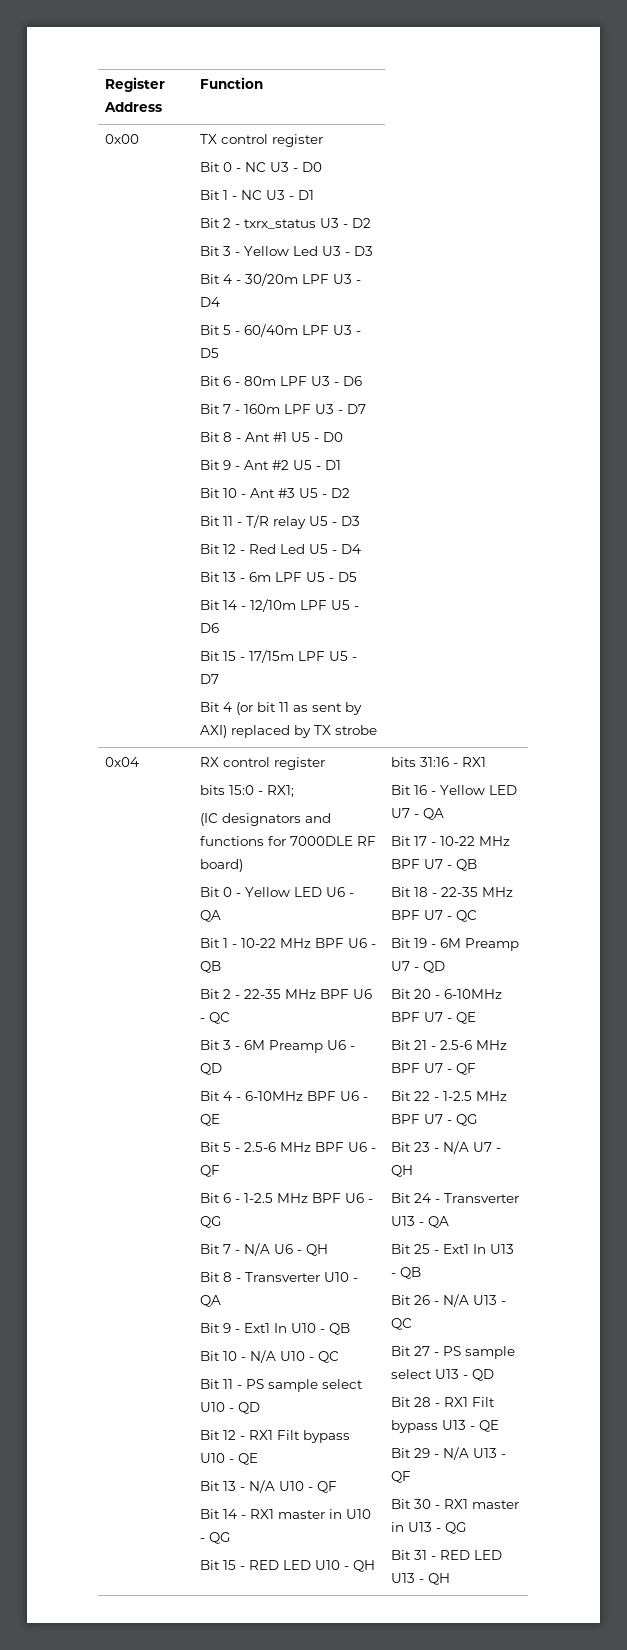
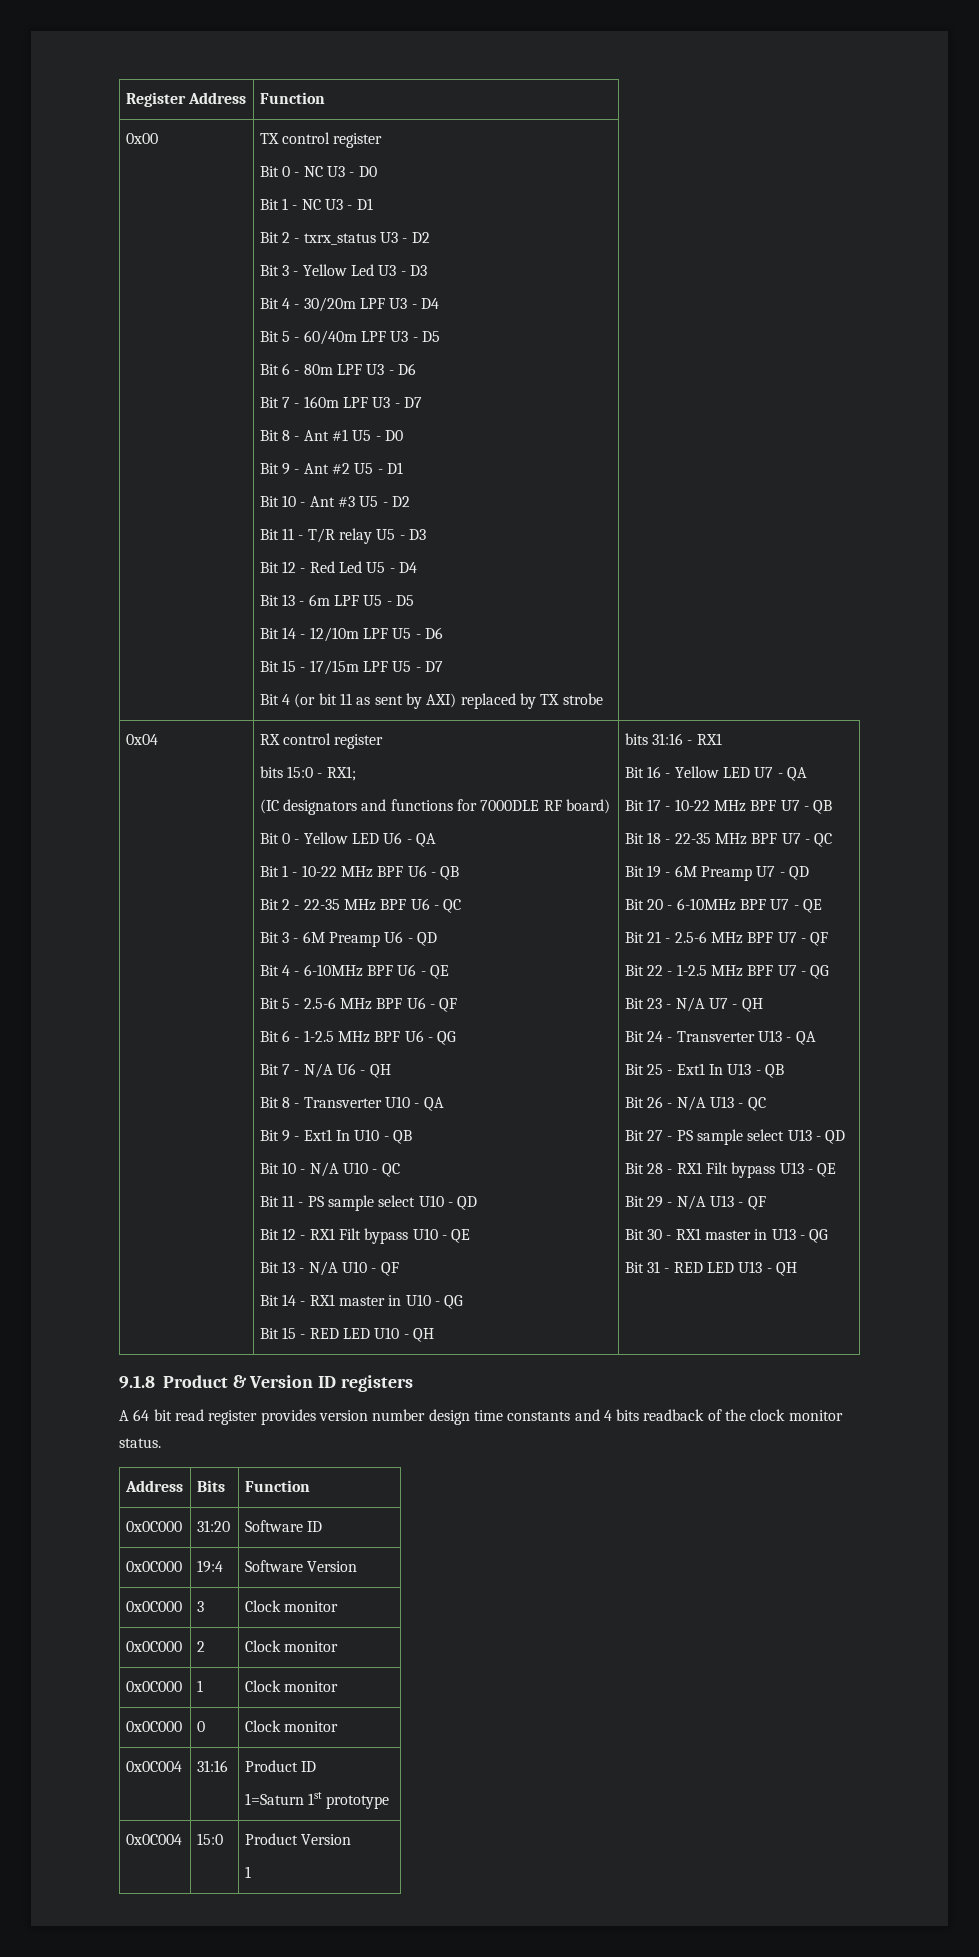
+ 9.1.8 Product & Version ID registers
+ A 64 bit read register provides version number design time constants and 4 bits readback of the clock monitor status.
+ Address | Bits | Function
+ 0x0C000 | 31:20 | Software ID
+ 0x0C000 | 19:4 | Software Version
+ 0x0C000 | 3 | Clock monitor
+ 0x0C000 | 2 | Clock monitor
+ 0x0C000 | 1 | Clock monitor
+ 0x0C000 | 0 | Clock monitor
+ 0x0C004 | 31:16 | Product ID
+ 1=Saturn 1st prototype
+ 0x0C004 | 15:0 | Product Version
+ 1

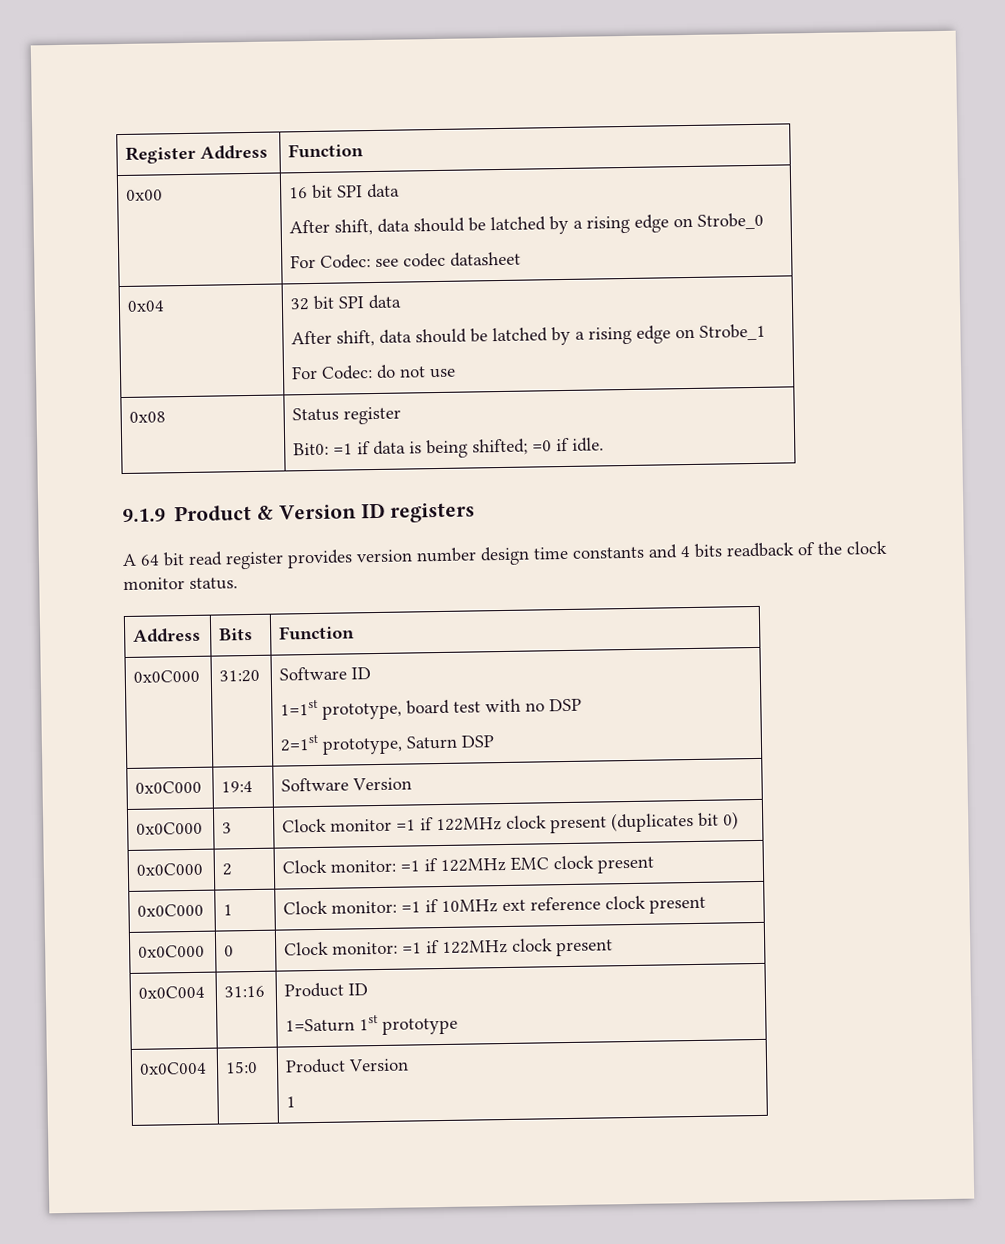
- TX control register
- Bit 0 - NC U3 - D0
- Bit 1 - NC U3 - D1
- Bit 2 - txrx_status U3 - D2
- Bit 3 - Yellow Led U3 - D3
- Bit 4 - 30/20m LPF U3 - D4
- Bit 5 - 60/40m LPF U3 - D5
- Bit 6 - 80m LPF U3 - D6
- Bit 7 - 160m LPF U3 - D7
- Bit 8 - Ant #1 U5 - D0
- Bit 9 - Ant #2 U5 - D1
- Bit 10 - Ant #3 U5 - D2
- Bit 11 - T/R relay U5 - D3
- Bit 12 - Red Led U5 - D4
- Bit 13 - 6m LPF U5 - D5
- Bit 14 - 12/10m LPF U5 - D6
- Bit 15 - 17/15m LPF U5 - D7
- Bit 4 (or bit 11 as sent by AXI) replaced by TX strobe
- 0x04 | RX control register
- bits 15:0 - RX1;
- (IC designators and functions for 7000DLE RF board)
- Bit 0 - Yellow LED U6 - QA
- Bit 1 - 10-22 MHz BPF U6 - QB
- Bit 2 - 22-35 MHz BPF U6 - QC
- Bit 3 - 6M Preamp U6 - QD
- Bit 4 - 6-10MHz BPF U6 - QE
- Bit 5 - 2.5-6 MHz BPF U6 - QF
- Bit 6 - 1-2.5 MHz BPF U6 - QG
- Bit 7 - N/A U6 - QH
- Bit 8 - Transverter U10 - QA
- Bit 9 - Ext1 In U10 - QB
- Bit 10 - N/A U10 - QC
- Bit 11 - PS sample select U10 - QD
- Bit 12 - RX1 Filt bypass U10 - QE
- Bit 13 - N/A U10 - QF
- Bit 14 - RX1 master in U10 - QG
- Bit 15 - RED LED U10 - QH | bits 31:16 - RX1
- Bit 16 - Yellow LED U7 - QA
- Bit 17 - 10-22 MHz BPF U7 - QB
- Bit 18 - 22-35 MHz BPF U7 - QC
- Bit 19 - 6M Preamp U7 - QD
- Bit 20 - 6-10MHz BPF U7 - QE
- Bit 21 - 2.5-6 MHz BPF U7 - QF
- Bit 22 - 1-2.5 MHz BPF U7 - QG
- Bit 23 - N/A U7 - QH
- Bit 24 - Transverter U13 - QA
- Bit 25 - Ext1 In U13 - QB
- Bit 26 - N/A U13 - QC
- Bit 27 - PS sample select U13 - QD
- Bit 28 - RX1 Filt bypass U13 - QE
- Bit 29 - N/A U13 - QF
- Bit 30 - RX1 master in U13 - QG
- Bit 31 - RED LED U13 - QH
- 9.1.8 Product & Version ID registers
+ 16 bit SPI data
+ After shift, data should be latched by a rising edge on Strobe_0
+ For Codec: see codec datasheet
+ 0x04 | 32 bit SPI data
+ After shift, data should be latched by a rising edge on Strobe_1
+ For Codec: do not use
+ 0x08 | Status register
+ Bit0: =1 if data is being shifted; =0 if idle.
+ 9.1.9 Product & Version ID registers
  0x0C000 | 31:20 | Software ID
+ 1=1st prototype, board test with no DSP
+ 2=1st prototype, Saturn DSP
- 0x0C000 | 3 | Clock monitor
- 0x0C000 | 2 | Clock monitor
- 0x0C000 | 1 | Clock monitor
- 0x0C000 | 0 | Clock monitor
+ 0x0C000 | 3 | Clock monitor =1 if 122MHz clock present (duplicates bit 0)
+ 0x0C000 | 2 | Clock monitor: =1 if 122MHz EMC clock present
+ 0x0C000 | 1 | Clock monitor: =1 if 10MHz ext reference clock present
+ 0x0C000 | 0 | Clock monitor: =1 if 122MHz clock present

